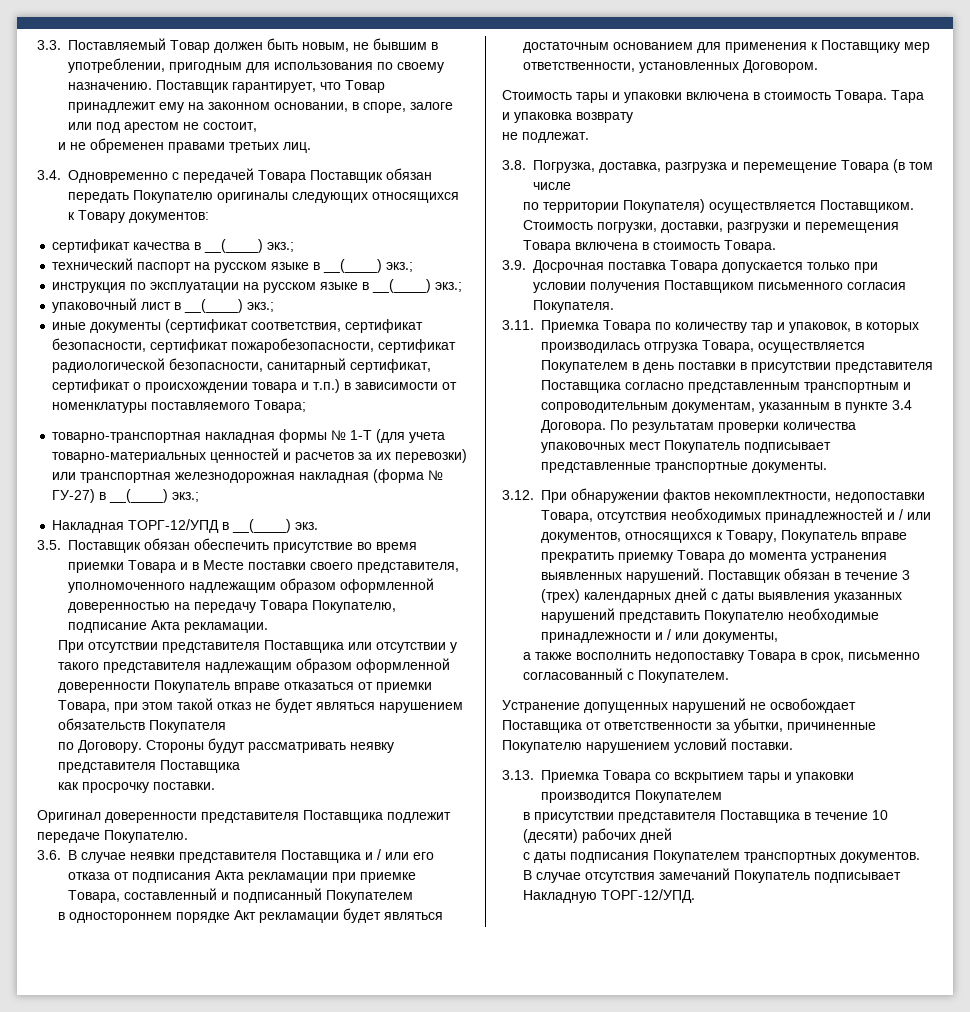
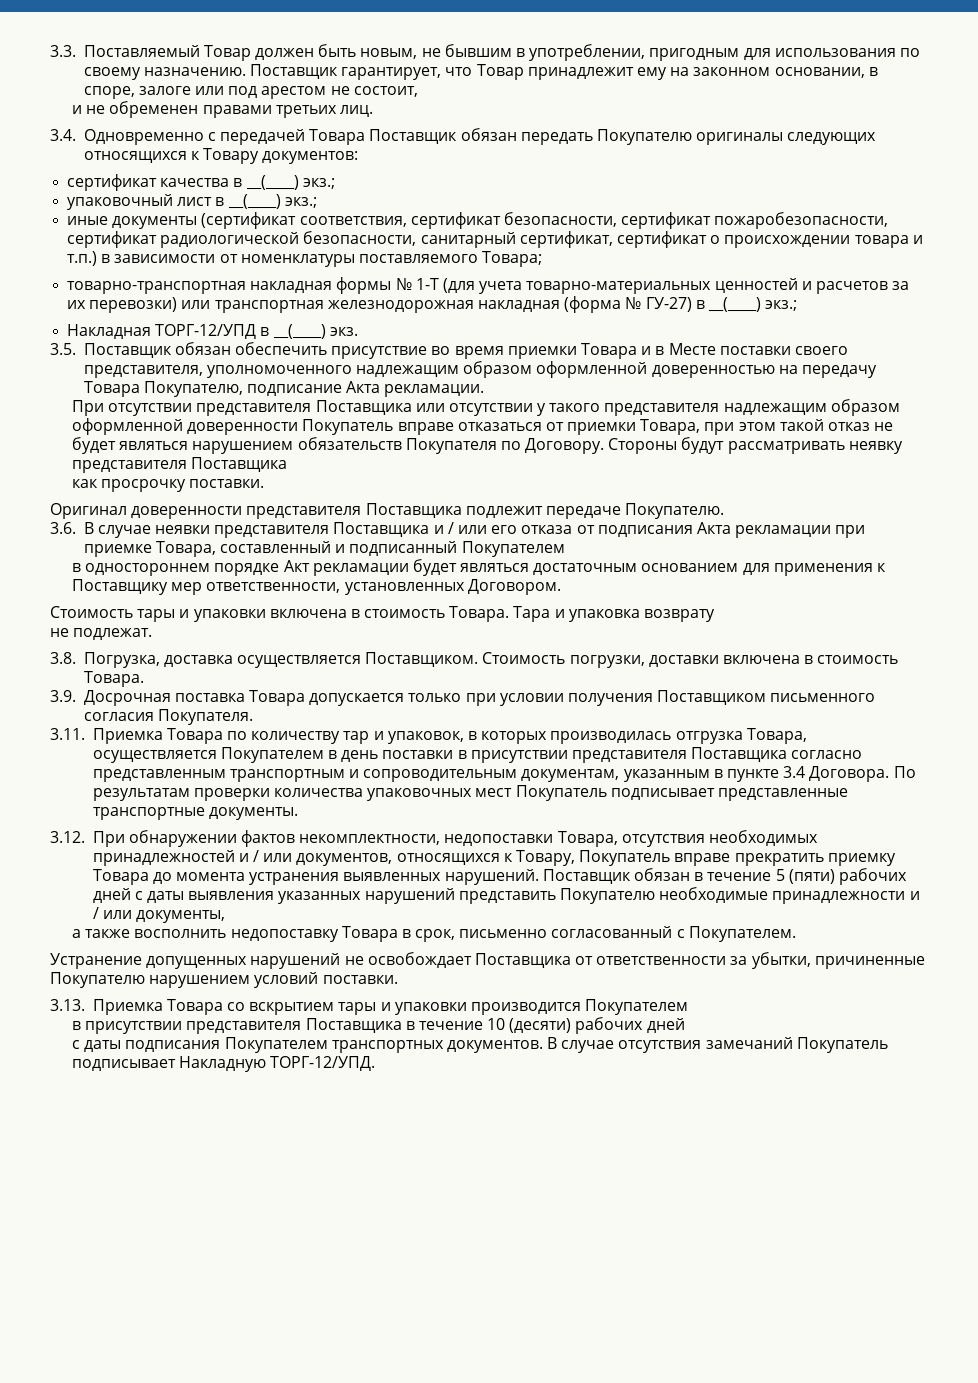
- технический паспорт на русском языке в __(____) экз.;
- инструкция по эксплуатации на русском языке в __(____) экз.;
- При отсутствии представителя Поставщика или отсутствии у такого представителя надлежащим образом оформленной доверенности Покупатель вправе отказаться от приемки Товара, при этом такой отказ не будет являться нарушением обязательств Покупателя
- по Договору.
+ При отсутствии представителя Поставщика или отсутствии у такого представителя надлежащим образом оформленной доверенности Покупатель вправе отказаться от приемки Товара, при этом такой отказ не будет являться нарушением обязательств Покупателя по Договору.
- 3.8. Погрузка, доставка, разгрузка и перемещение Товара (в том числе
- по территории Покупателя) осуществляется Поставщиком. Стоимость погрузки, доставки, разгрузки и перемещения Товара включена в стоимость Товара.
+ 3.8. Погрузка, доставка осуществляется Поставщиком. Стоимость погрузки, доставки включена в стоимость Товара.
- Поставщик обязан в течение 3 (трех) календарных дней с даты выявления указанных нарушений представить Покупателю необходимые принадлежности и / или документы,
+ Поставщик обязан в течение 5 (пяти) рабочих дней с даты выявления указанных нарушений представить Покупателю необходимые принадлежности и / или документы,

